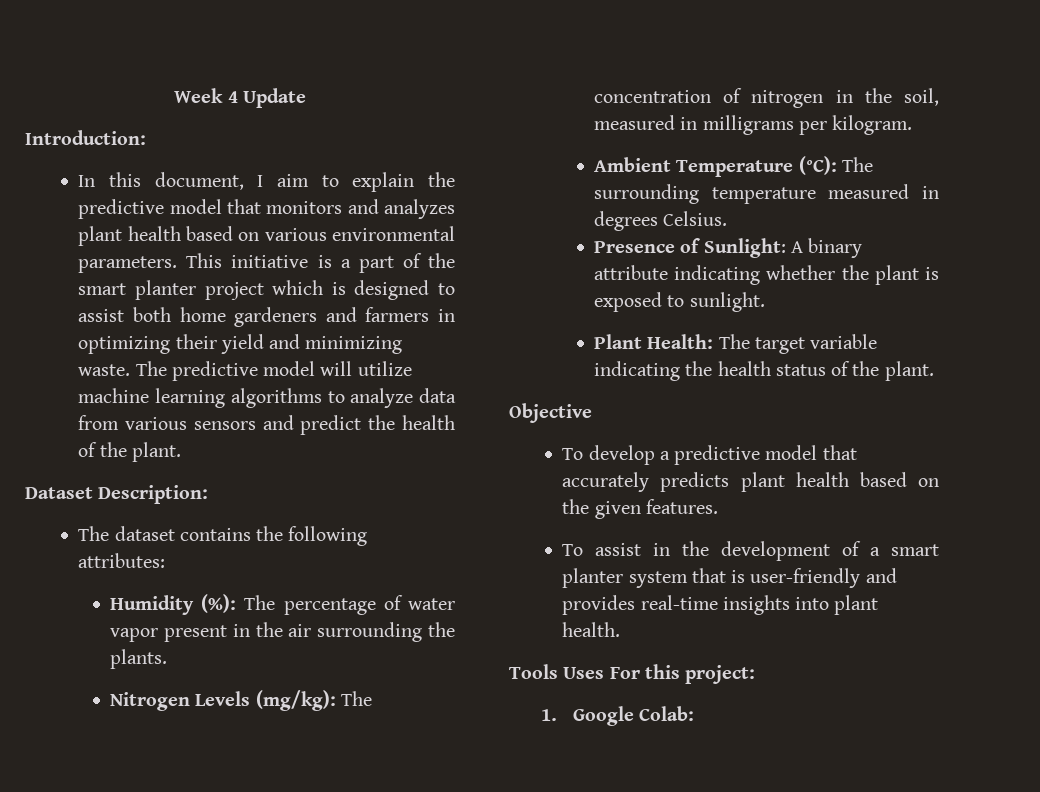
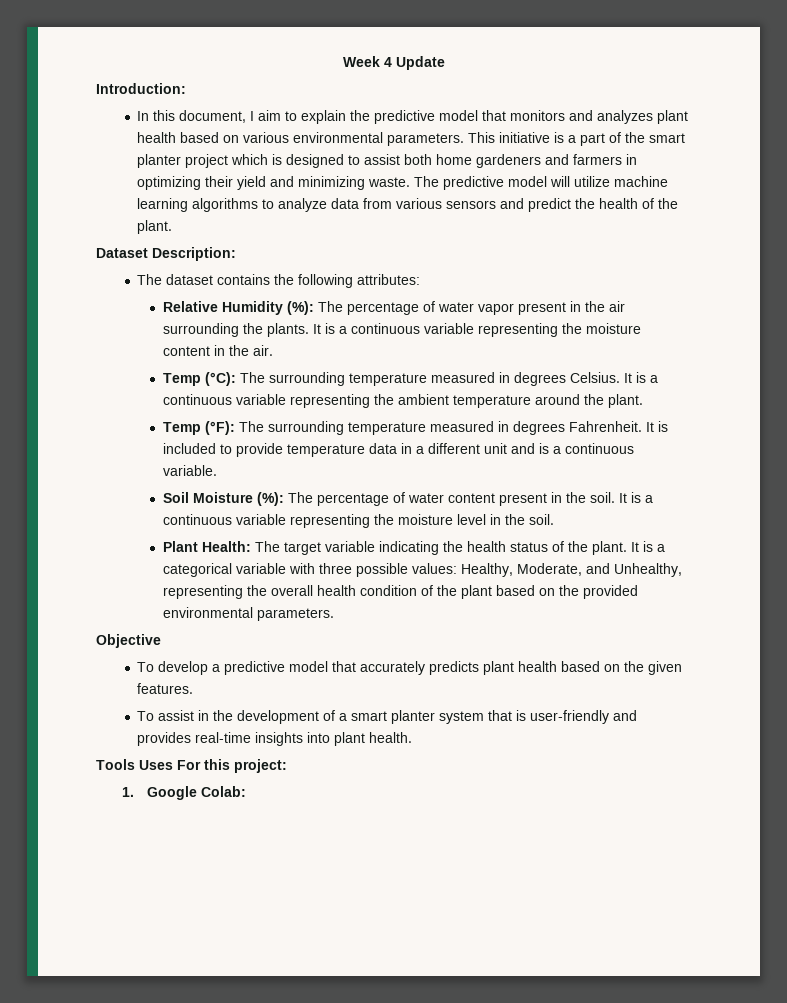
- Humidity (%): The percentage of water vapor present in the air surrounding the plants.
- Nitrogen Levels (mg/kg): The concentration of nitrogen in the soil, measured in milligrams per kilogram.
- Ambient Temperature (°C): The surrounding temperature measured in degrees Celsius.
- Presence of Sunlight: A binary attribute indicating whether the plant is exposed to sunlight.
+ Relative Humidity (%): The percentage of water vapor present in the air surrounding the plants. It is a continuous variable representing the moisture content in the air.
+ Temp (°C): The surrounding temperature measured in degrees Celsius. It is a continuous variable representing the ambient temperature around the plant.
+ Temp (°F): The surrounding temperature measured in degrees Fahrenheit. It is included to provide temperature data in a different unit and is a continuous variable.
+ Soil Moisture (%): The percentage of water content present in the soil. It is a continuous variable representing the moisture level in the soil.
+ It is a categorical variable with three possible values: Healthy, Moderate, and Unhealthy, representing the overall health condition of the plant based on the provided environmental parameters.

